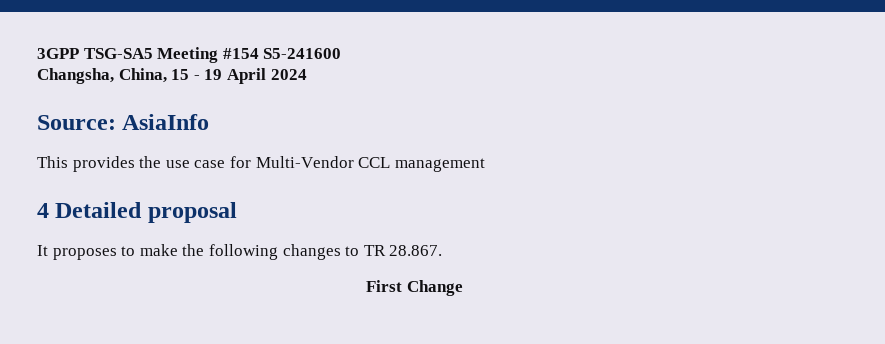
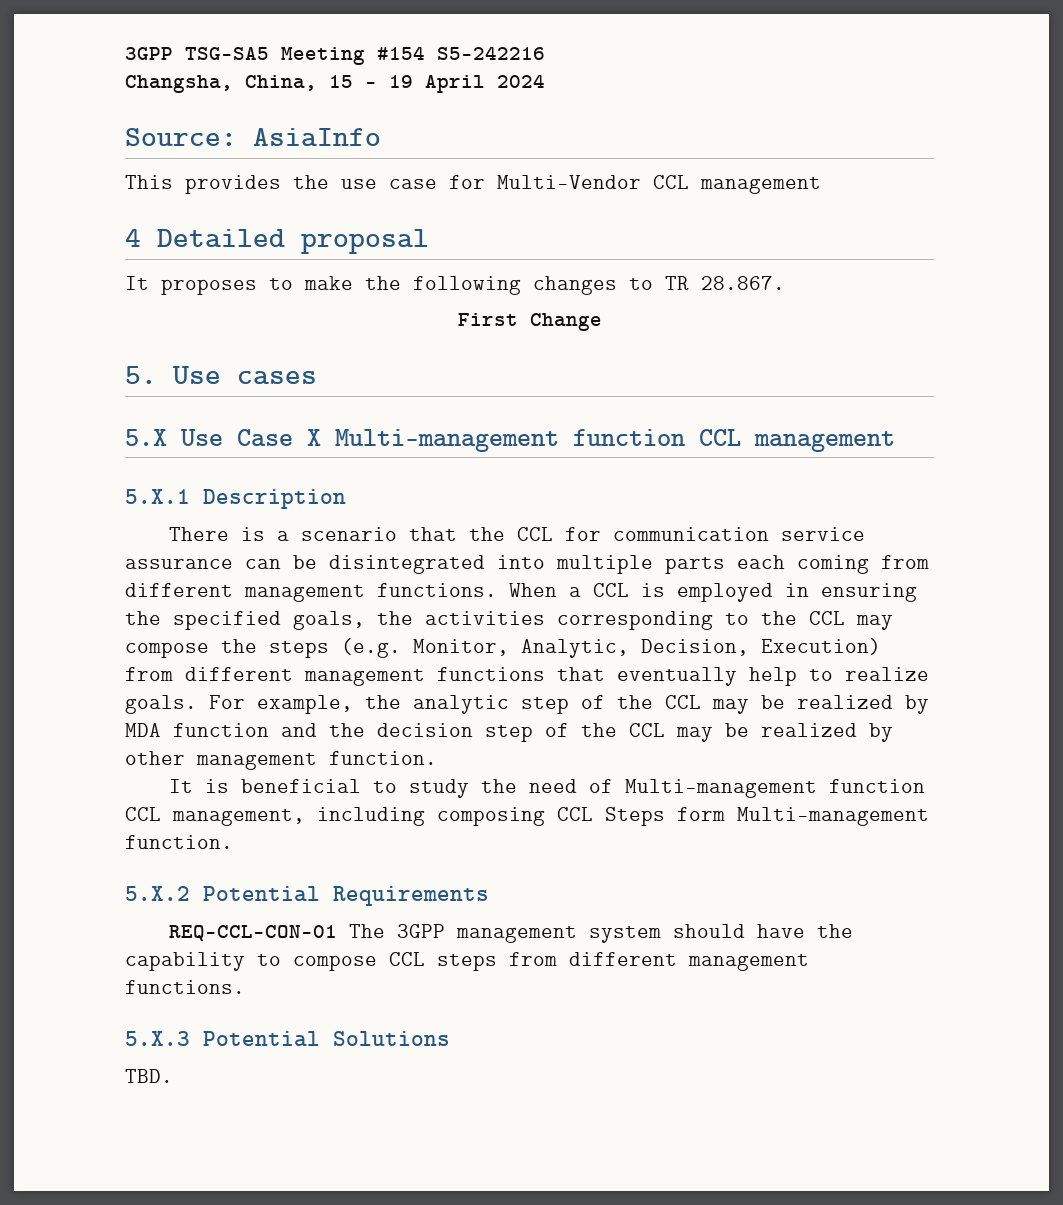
- 3GPP TSG-SA5 Meeting #154 S5-241600
+ 3GPP TSG-SA5 Meeting #154 S5-242216
+ 5. Use cases
+ 5.X Use Case X Multi-management function CCL management
+ 5.X.1 Description
+ There is a scenario that the CCL for communication service assurance can be disintegrated into multiple parts each coming from different management functions. When a CCL is employed in ensuring the specified goals, the activities corresponding to the CCL may compose the steps (e.g. Monitor, Analytic, Decision, Execution) from different management functions that eventually help to realize goals. For example, the analytic step of the CCL may be realized by MDA function and the decision step of the CCL may be realized by other management function.
+ It is beneficial to study the need of Multi-management function CCL management, including composing CCL Steps form Multi-management function.
+ 5.X.2 Potential Requirements
+ REQ-CCL-CON-01 The 3GPP management system should have the capability to compose CCL steps from different management functions.
+ 5.X.3 Potential Solutions
+ TBD.

